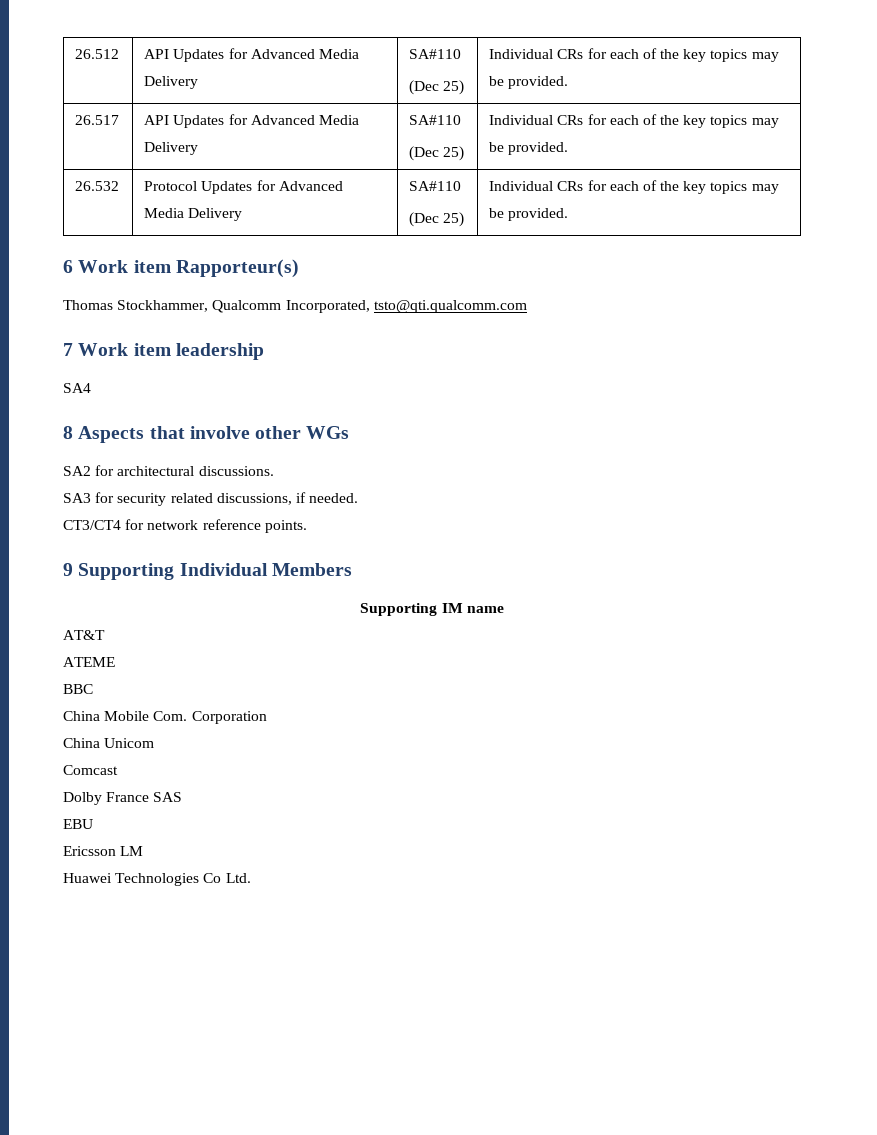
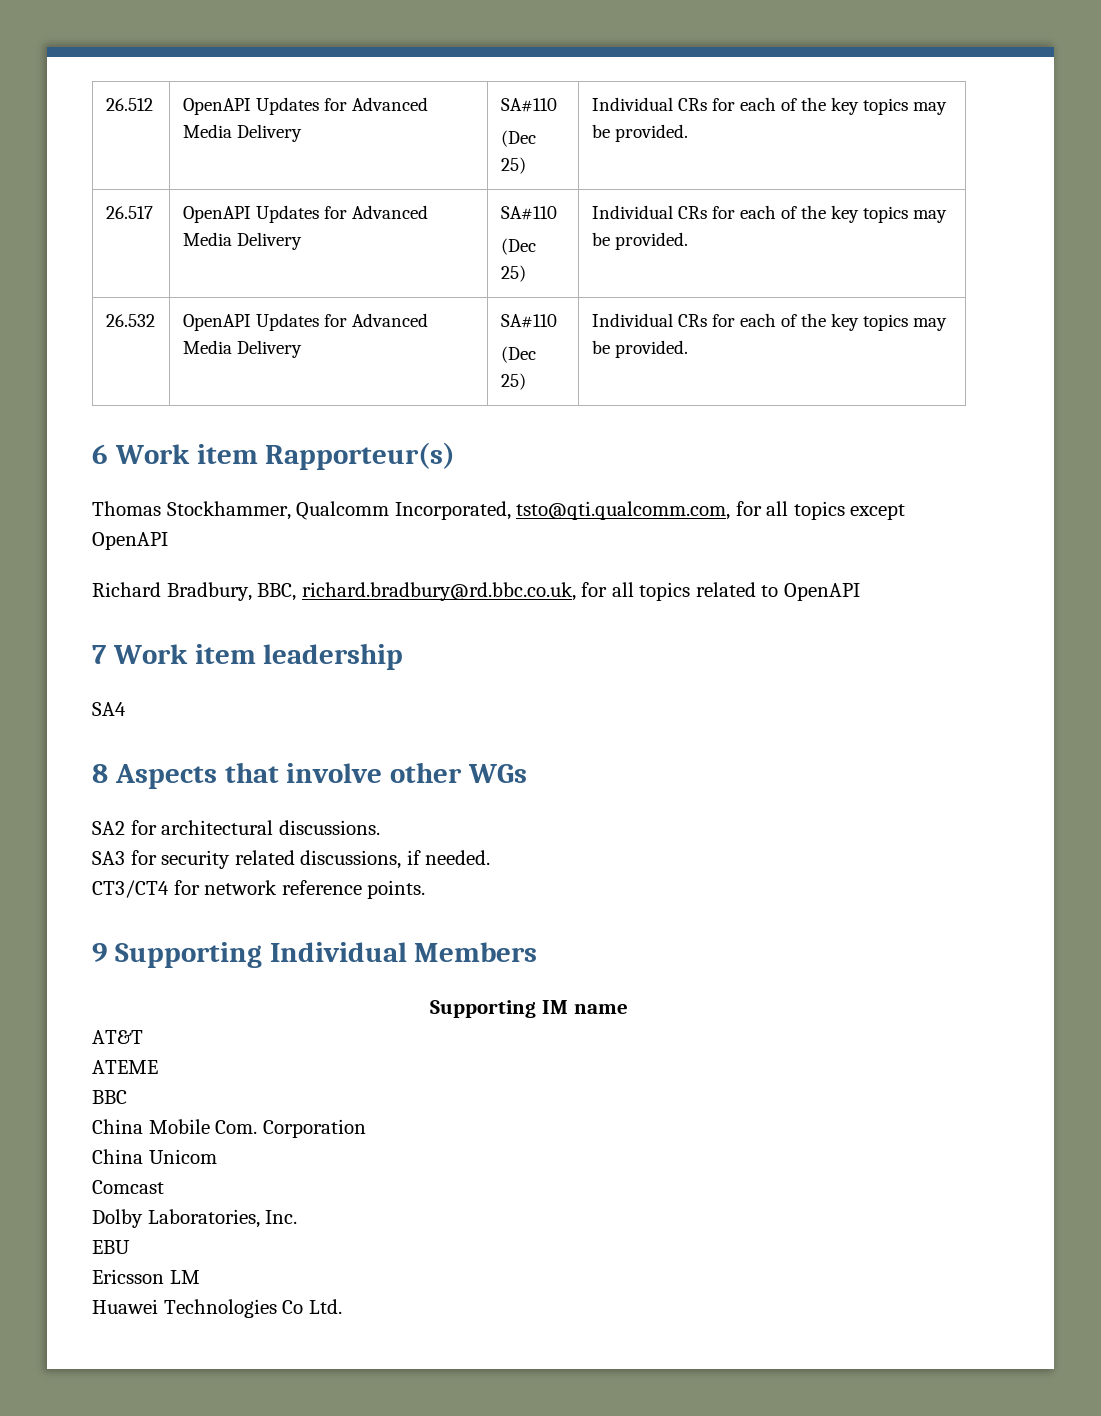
- 26.512 | API Updates for Advanced Media Delivery | SA#110
+ 26.512 | OpenAPI Updates for Advanced Media Delivery | SA#110
- 26.517 | API Updates for Advanced Media Delivery | SA#110
+ 26.517 | OpenAPI Updates for Advanced Media Delivery | SA#110
- 26.532 | Protocol Updates for Advanced Media Delivery | SA#110
+ 26.532 | OpenAPI Updates for Advanced Media Delivery | SA#110
- Thomas Stockhammer, Qualcomm Incorporated, tsto@qti.qualcomm.com
+ Thomas Stockhammer, Qualcomm Incorporated, tsto@qti.qualcomm.com, for all topics except OpenAPI
+ Richard Bradbury, BBC, richard.bradbury@rd.bbc.co.uk, for all topics related to OpenAPI
- Dolby France SAS
+ Dolby Laboratories, Inc.

